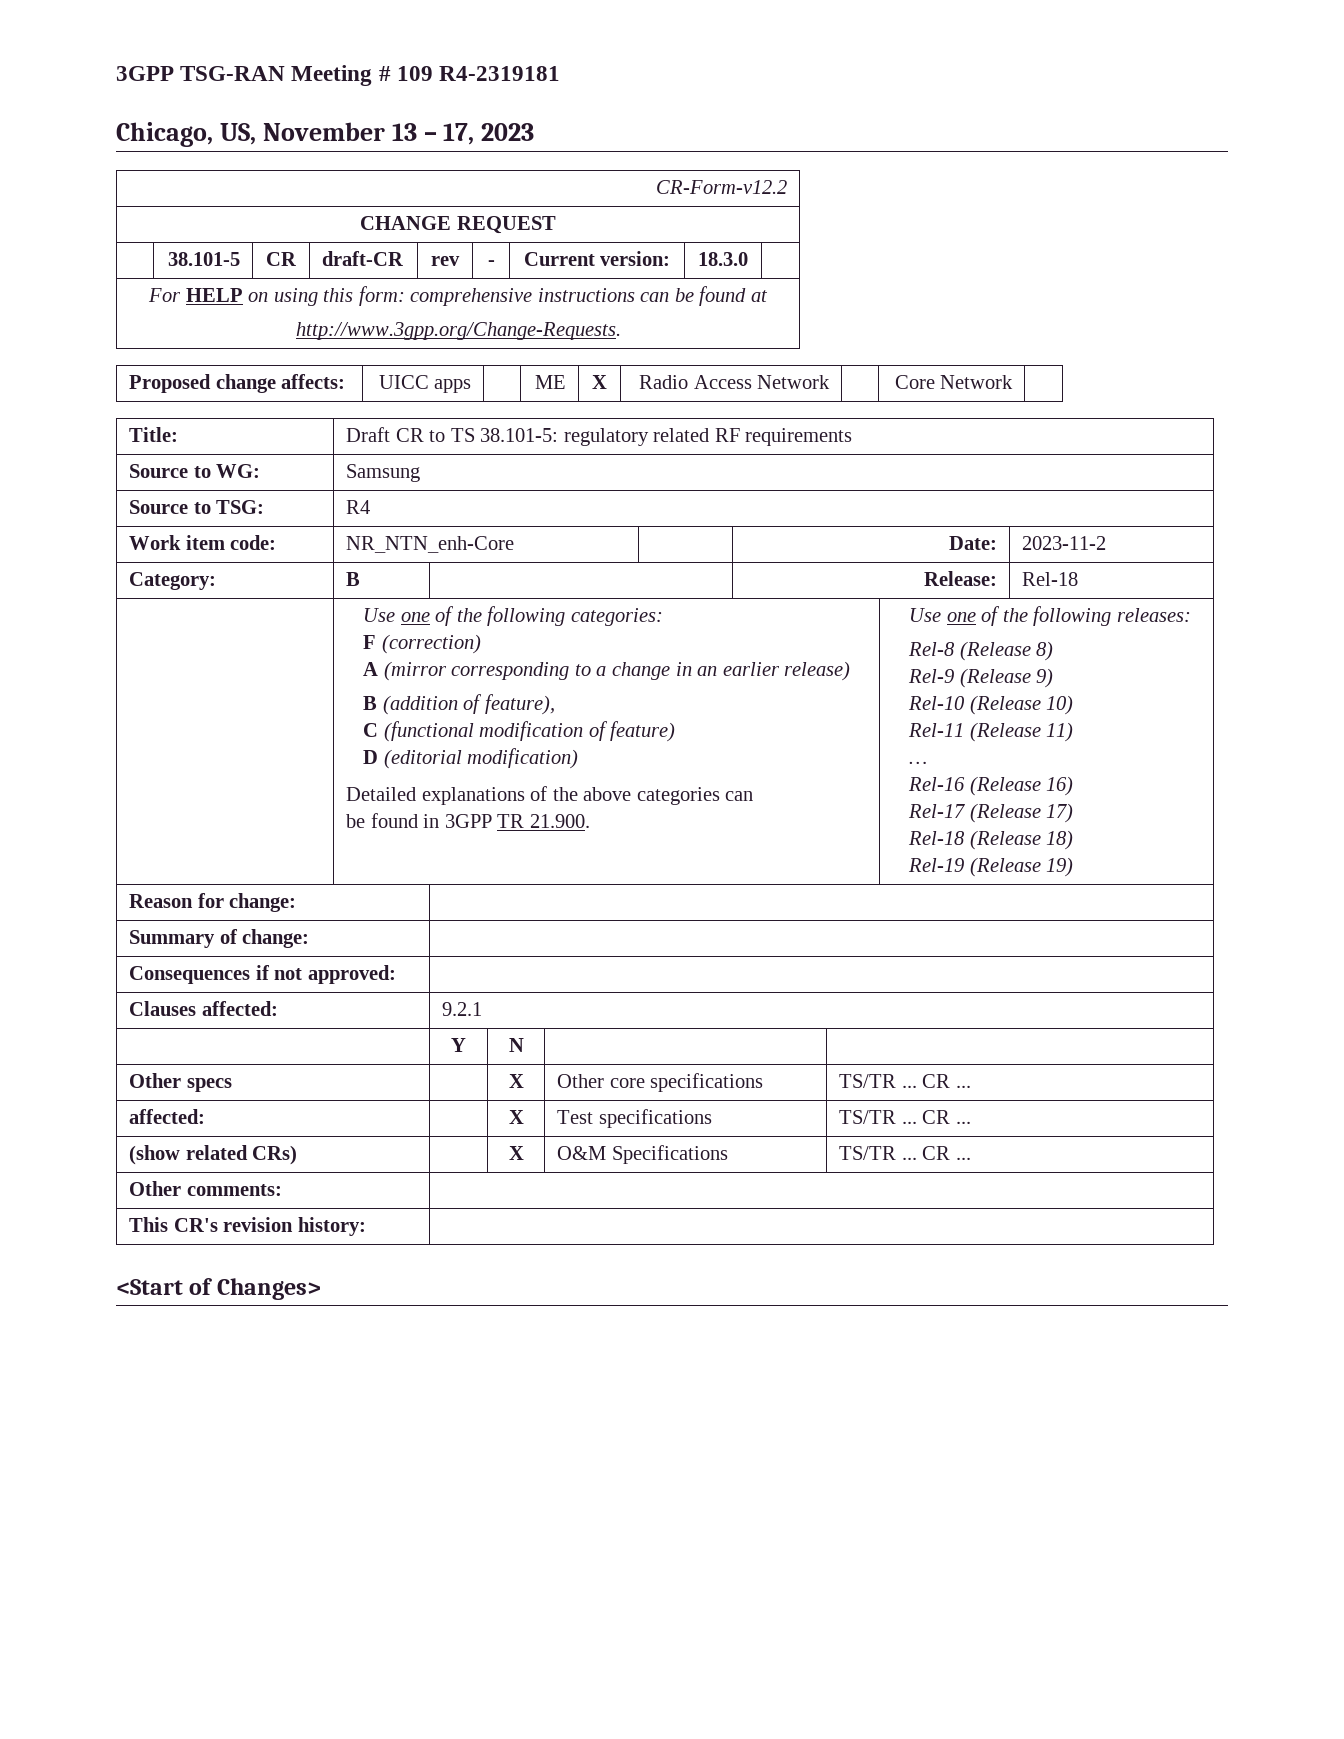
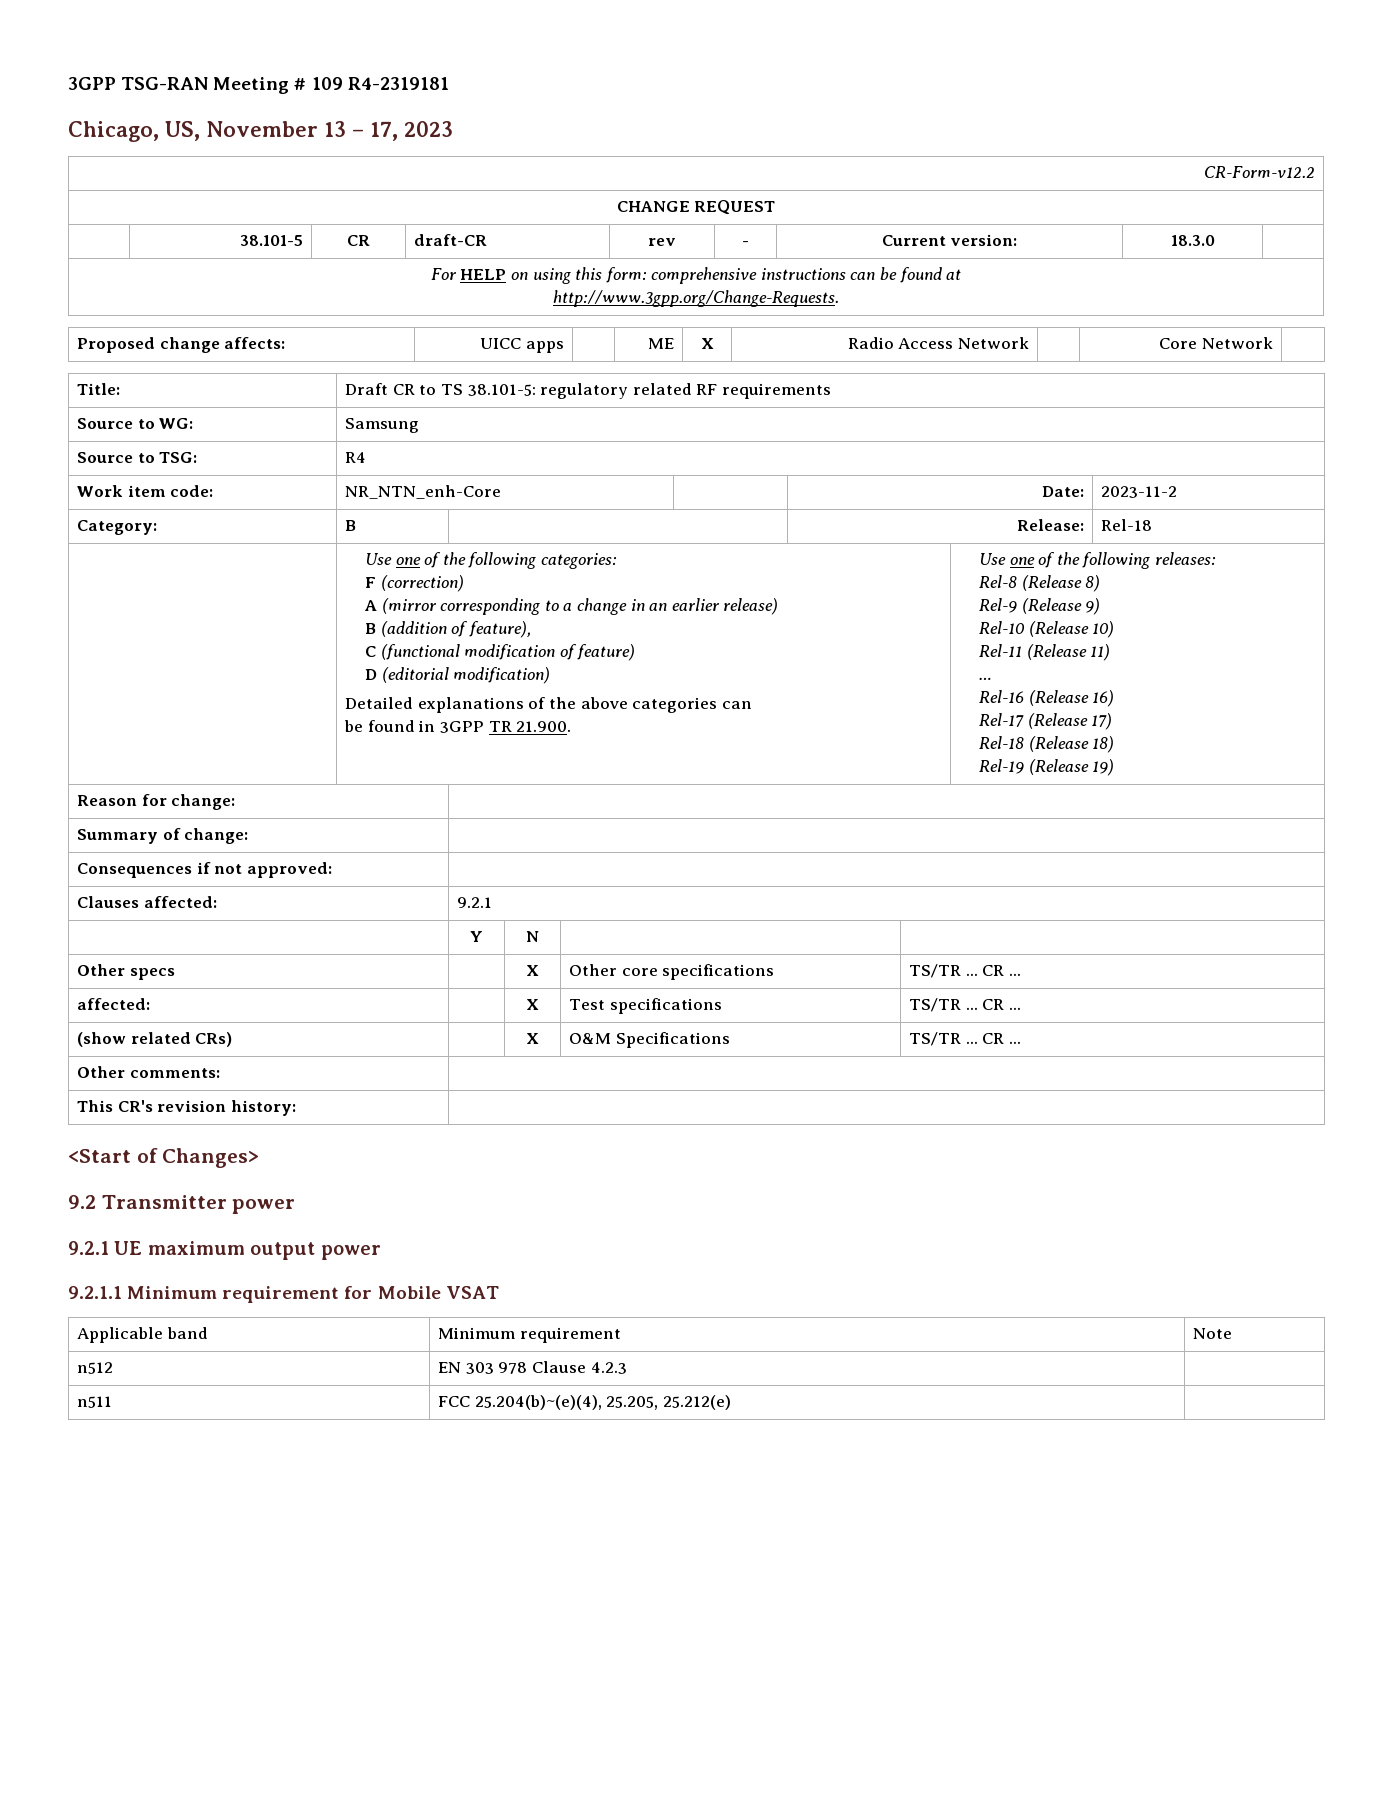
+ 9.2 Transmitter power
+ 9.2.1 UE maximum output power
+ 9.2.1.1 Minimum requirement for Mobile VSAT
+ Applicable band | Minimum requirement | Note
+ n512 | EN 303 978 Clause 4.2.3 |
+ n511 | FCC 25.204(b)~(e)(4), 25.205, 25.212(e) |

